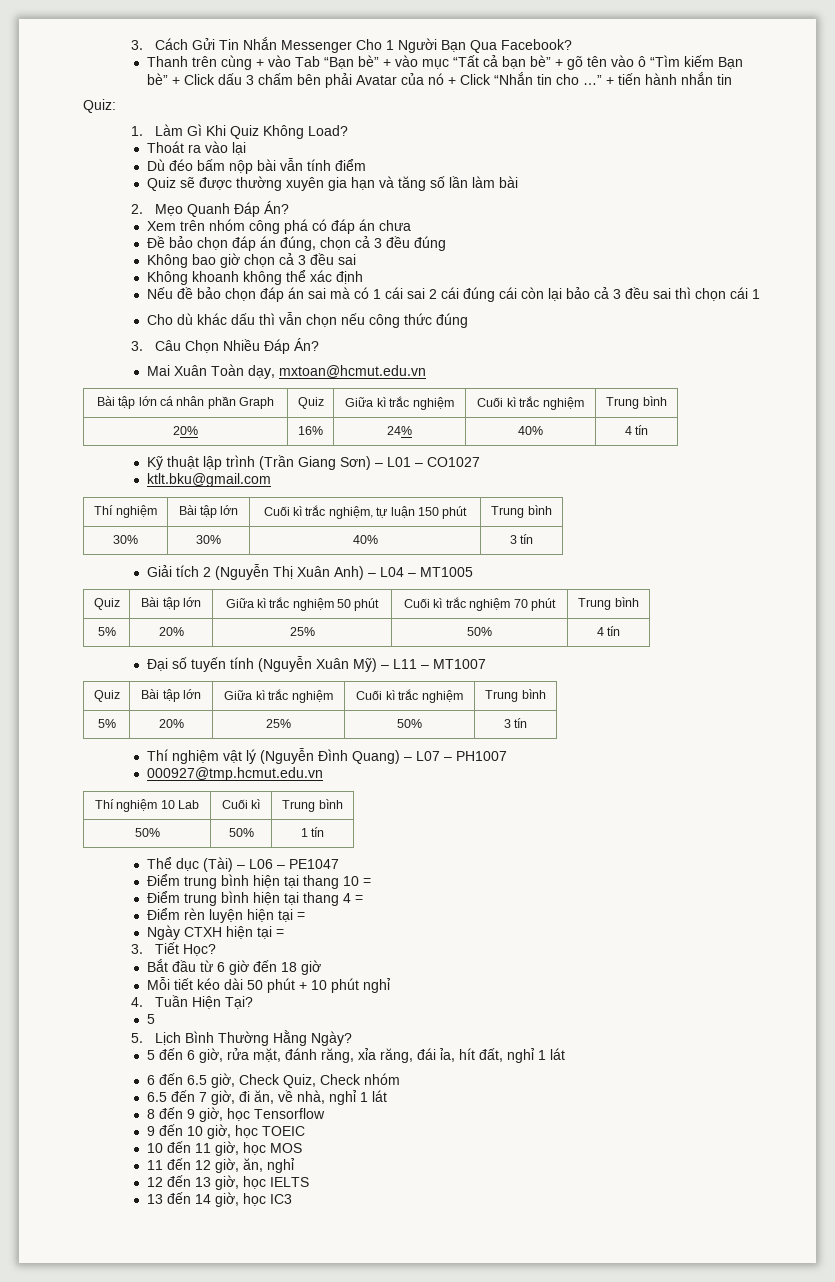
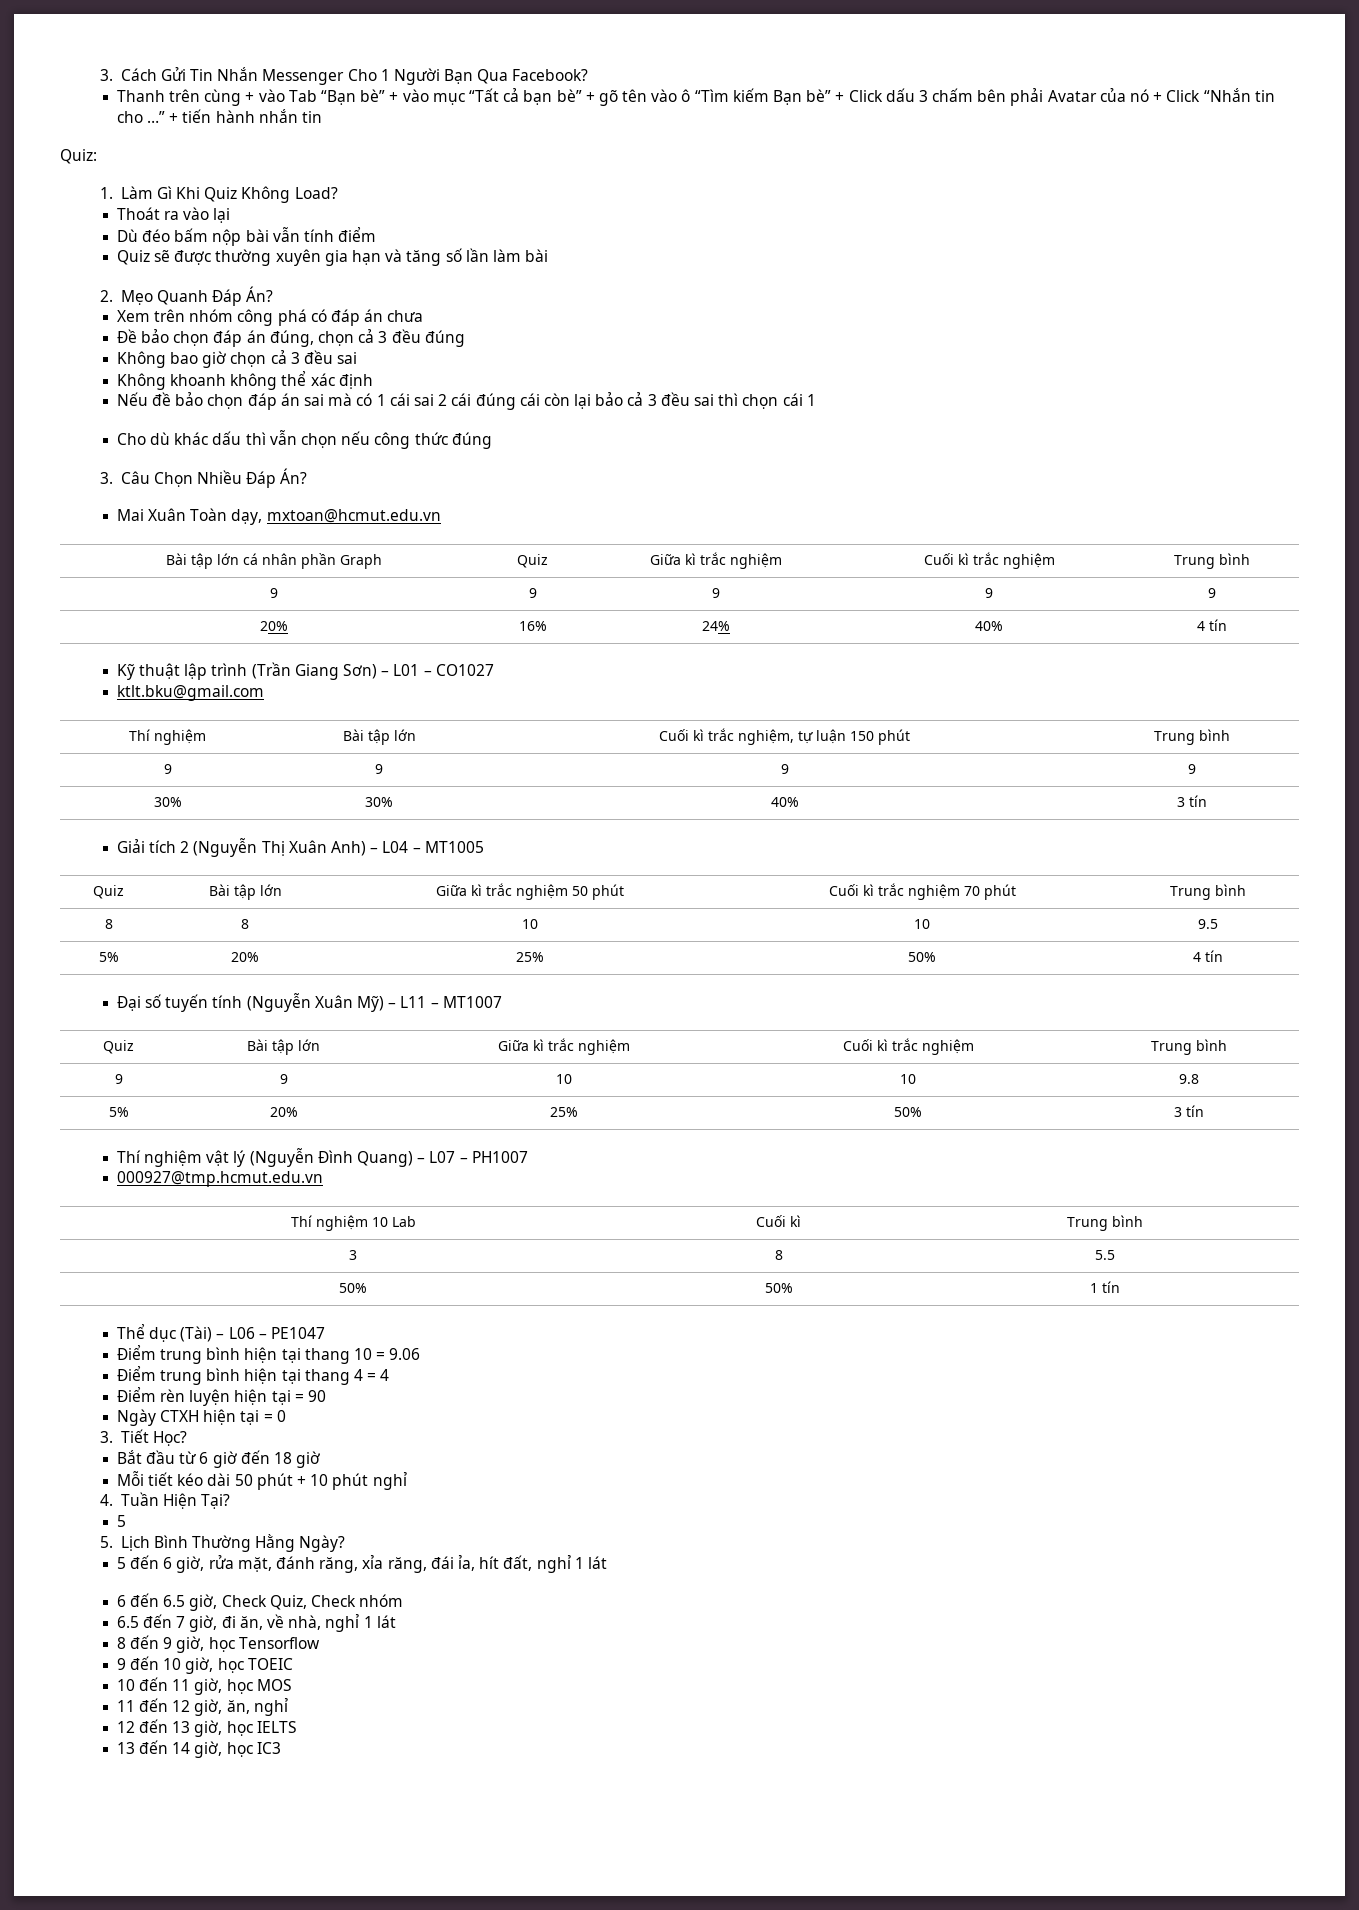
+ 9 | 9 | 9 | 9 | 9
  Thí nghiệm | Bài tập lớn | Cuối kì trắc nghiệm, tự luận 150 phút | Trung bình
+ 9 | 9 | 9 | 9
+ 8 | 8 | 10 | 10 | 9.5
+ 9 | 9 | 10 | 10 | 9.8
+ 3 | 8 | 5.5
- Điểm trung bình hiện tại thang 10 =
+ Điểm trung bình hiện tại thang 10 = 9.06
- Điểm trung bình hiện tại thang 4 =
+ Điểm trung bình hiện tại thang 4 = 4
- Điểm rèn luyện hiện tại =
+ Điểm rèn luyện hiện tại = 90
- Ngày CTXH hiện tại =
+ Ngày CTXH hiện tại = 0

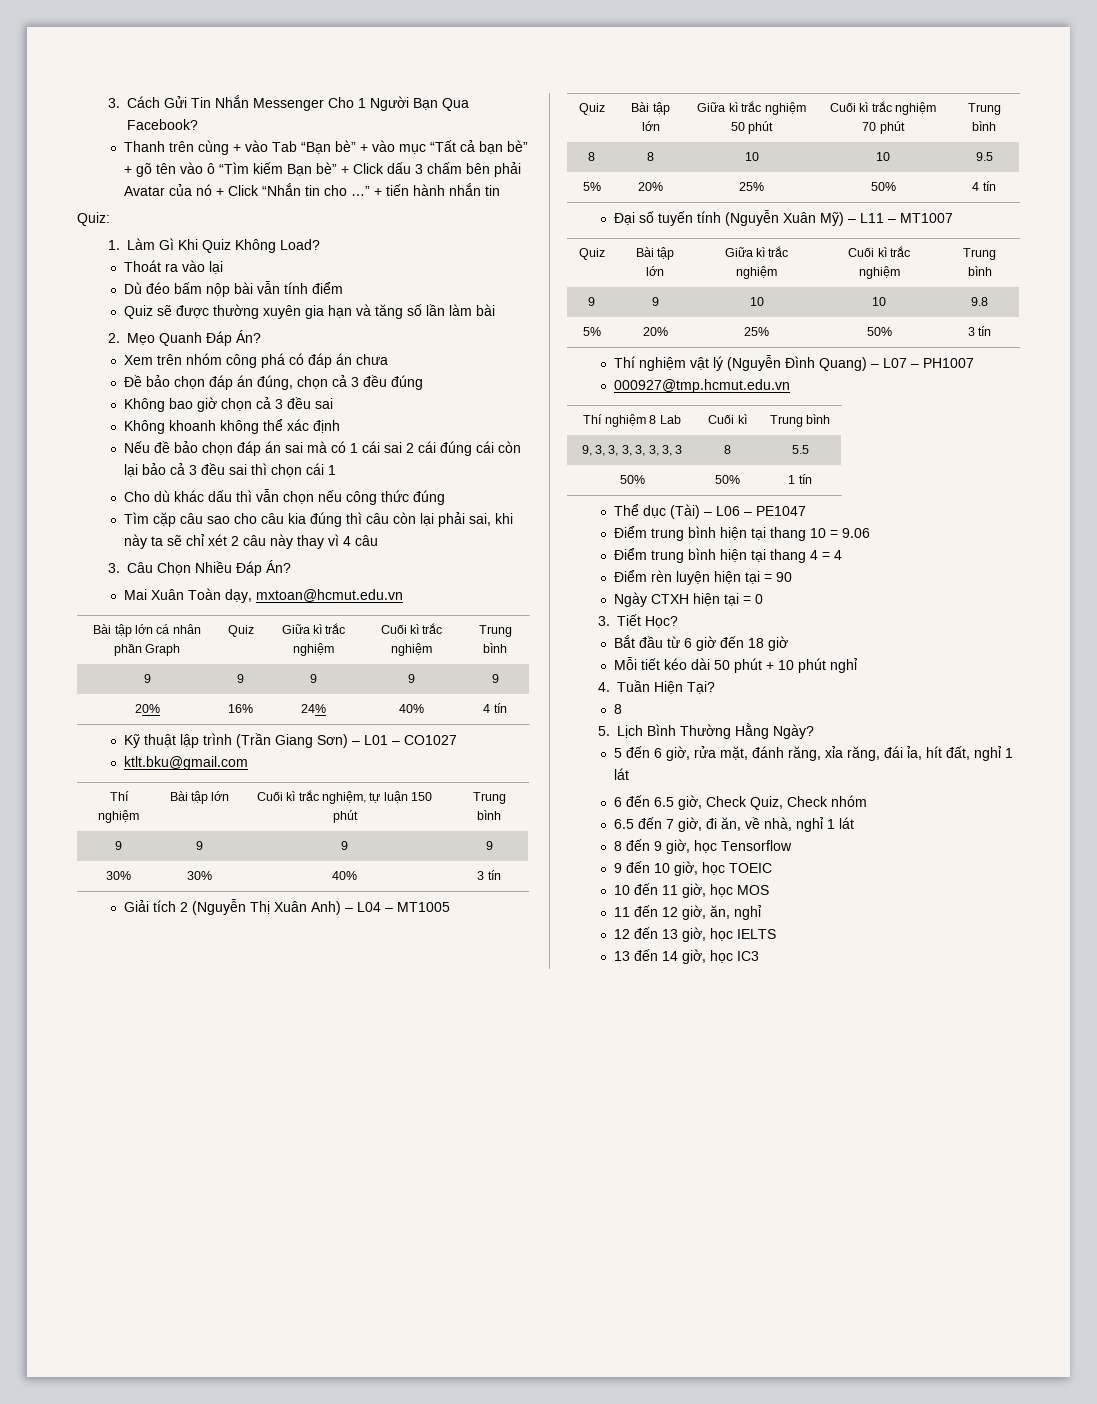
+ Tìm cặp câu sao cho câu kia đúng thì câu còn lại phải sai, khi này ta sẽ chỉ xét 2 câu này thay vì 4 câu
- Thí nghiệm 10 Lab | Cuối kì | Trung bình
+ Thí nghiệm 8 Lab | Cuối kì | Trung bình
- 3 | 8 | 5.5
+ 9, 3, 3, 3, 3, 3, 3, 3 | 8 | 5.5
  4. Tuần Hiện Tại?
- 5
+ 8

